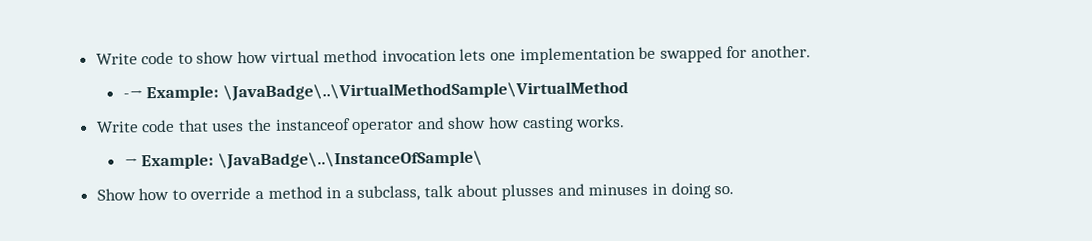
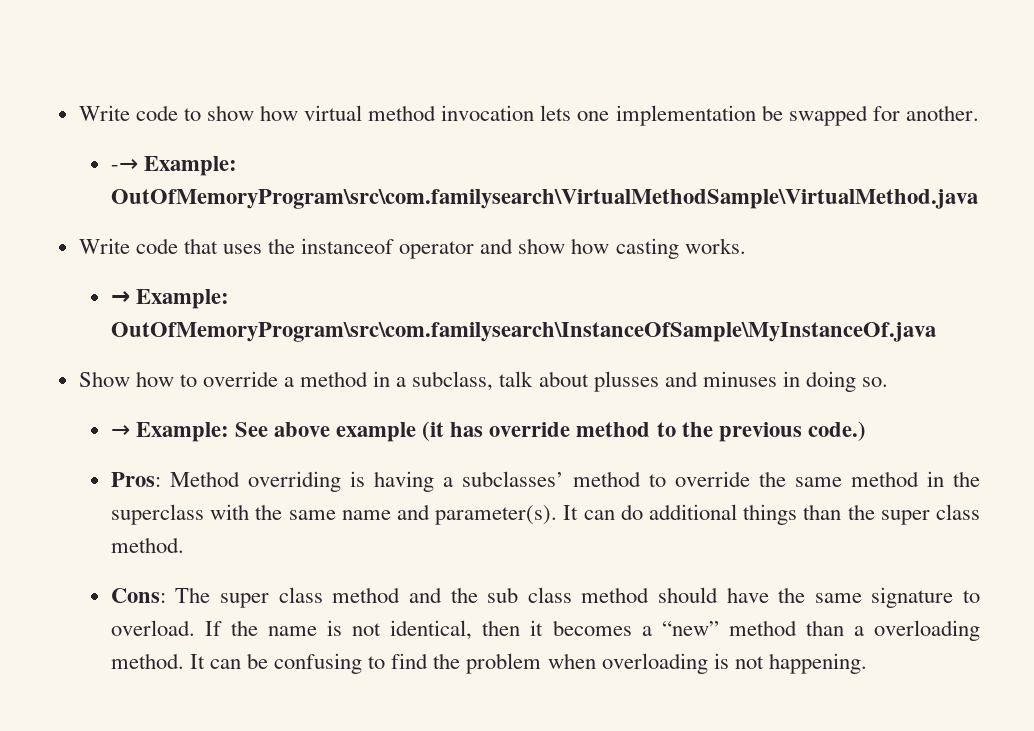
- -→ Example: \JavaBadge\..\VirtualMethodSample\VirtualMethod
+ -→ Example: OutOfMemoryProgram\src\com.familysearch\VirtualMethodSample\VirtualMethod.java
- → Example: \JavaBadge\..\InstanceOfSample\
+ → Example: OutOfMemoryProgram\src\com.familysearch\InstanceOfSample\MyInstanceOf.java
+ → Example: See above example (it has override method to the previous code.)
+ Pros: Method overriding is having a subclasses’ method to override the same method in the superclass with the same name and parameter(s). It can do additional things than the super class method.
+ Cons: The super class method and the sub class method should have the same signature to overload. If the name is not identical, then it becomes a “new” method than a overloading method. It can be confusing to find the problem when overloading is not happening.

